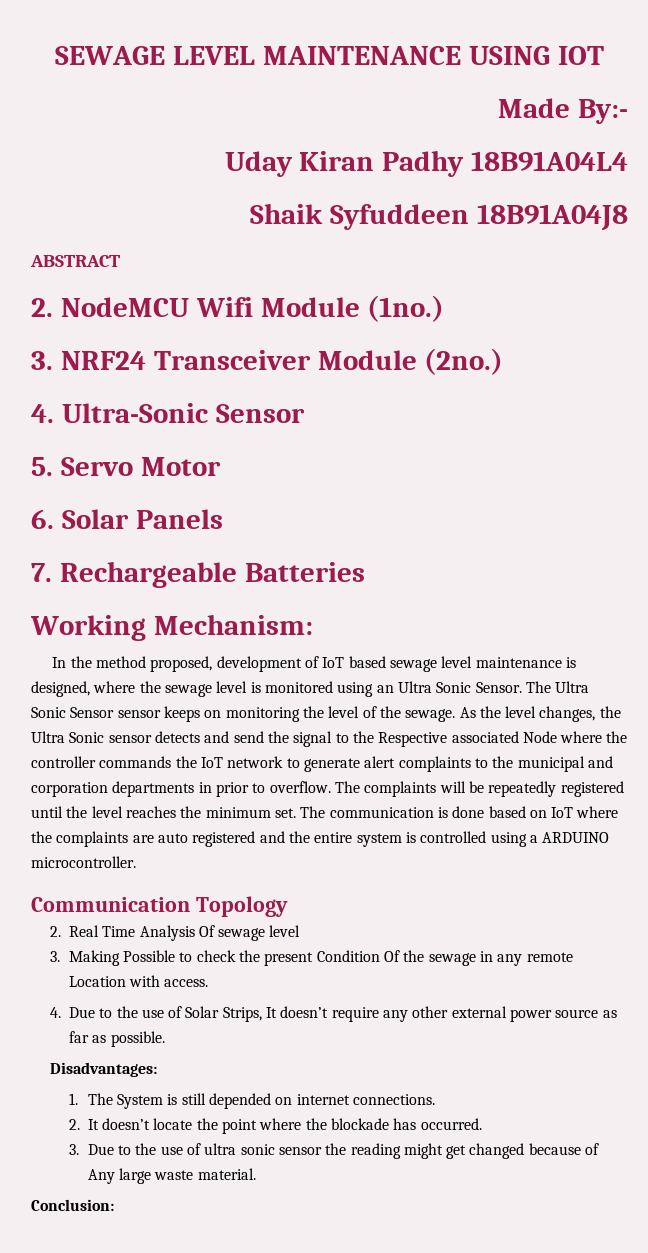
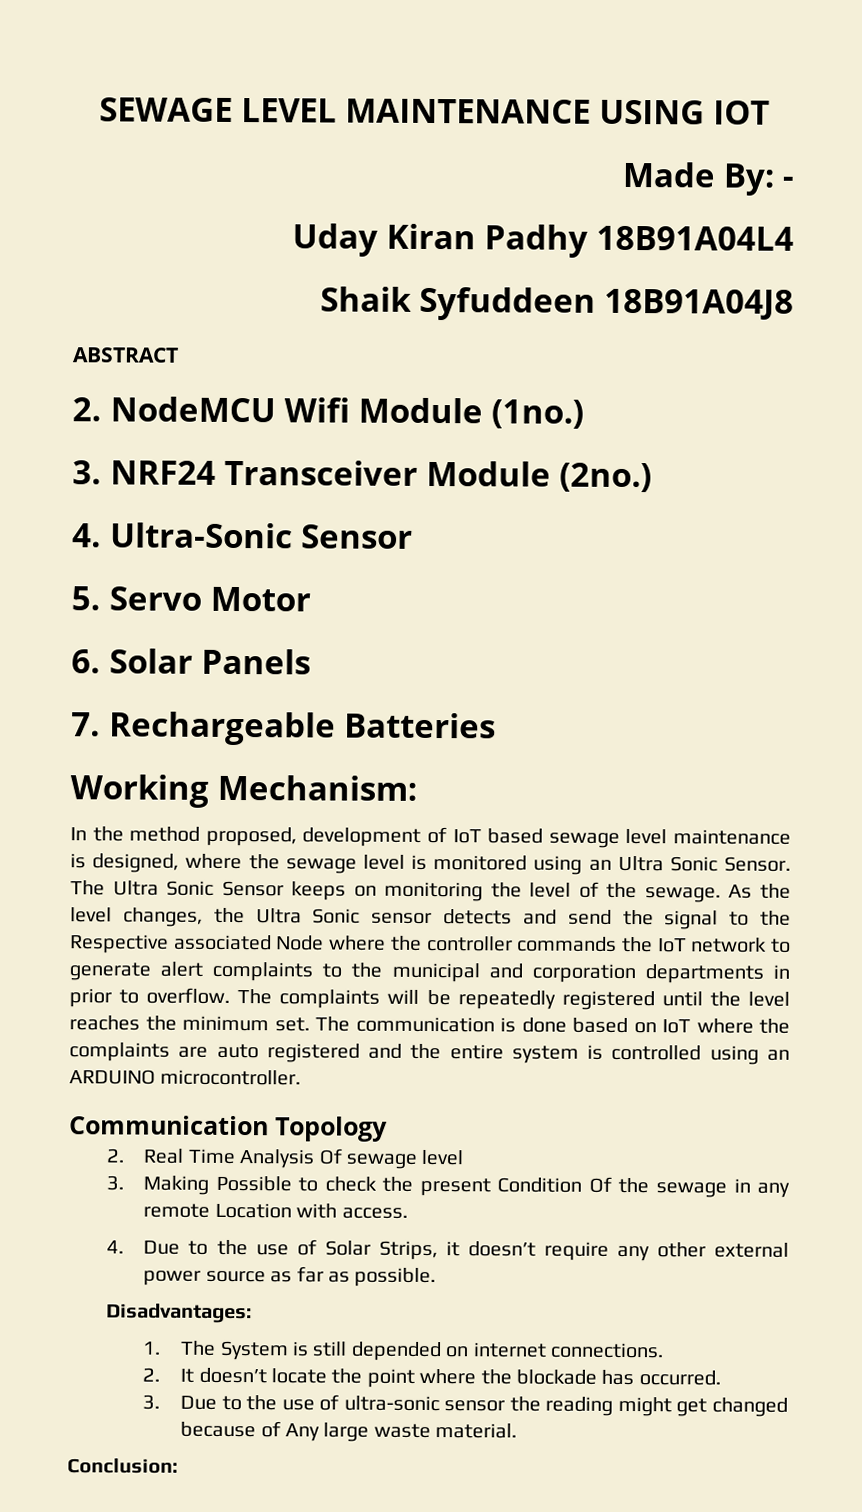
- Made By:-
+ Made By: -
- The Ultra Sonic Sensor sensor keeps on monitoring the level of the sewage.
+ The Ultra Sonic Sensor keeps on monitoring the level of the sewage.
- The communication is done based on IoT where the complaints are auto registered and the entire system is controlled using a ARDUINO microcontroller.
+ The communication is done based on IoT where the complaints are auto registered and the entire system is controlled using an ARDUINO microcontroller.
- 4. Due to the use of Solar Strips, It doesn’t require any other external power source as far as possible.
+ 4. Due to the use of Solar Strips, it doesn’t require any other external power source as far as possible.
- 3. Due to the use of ultra sonic sensor the reading might get changed because of Any large waste material.
+ 3. Due to the use of ultra-sonic sensor the reading might get changed because of Any large waste material.

